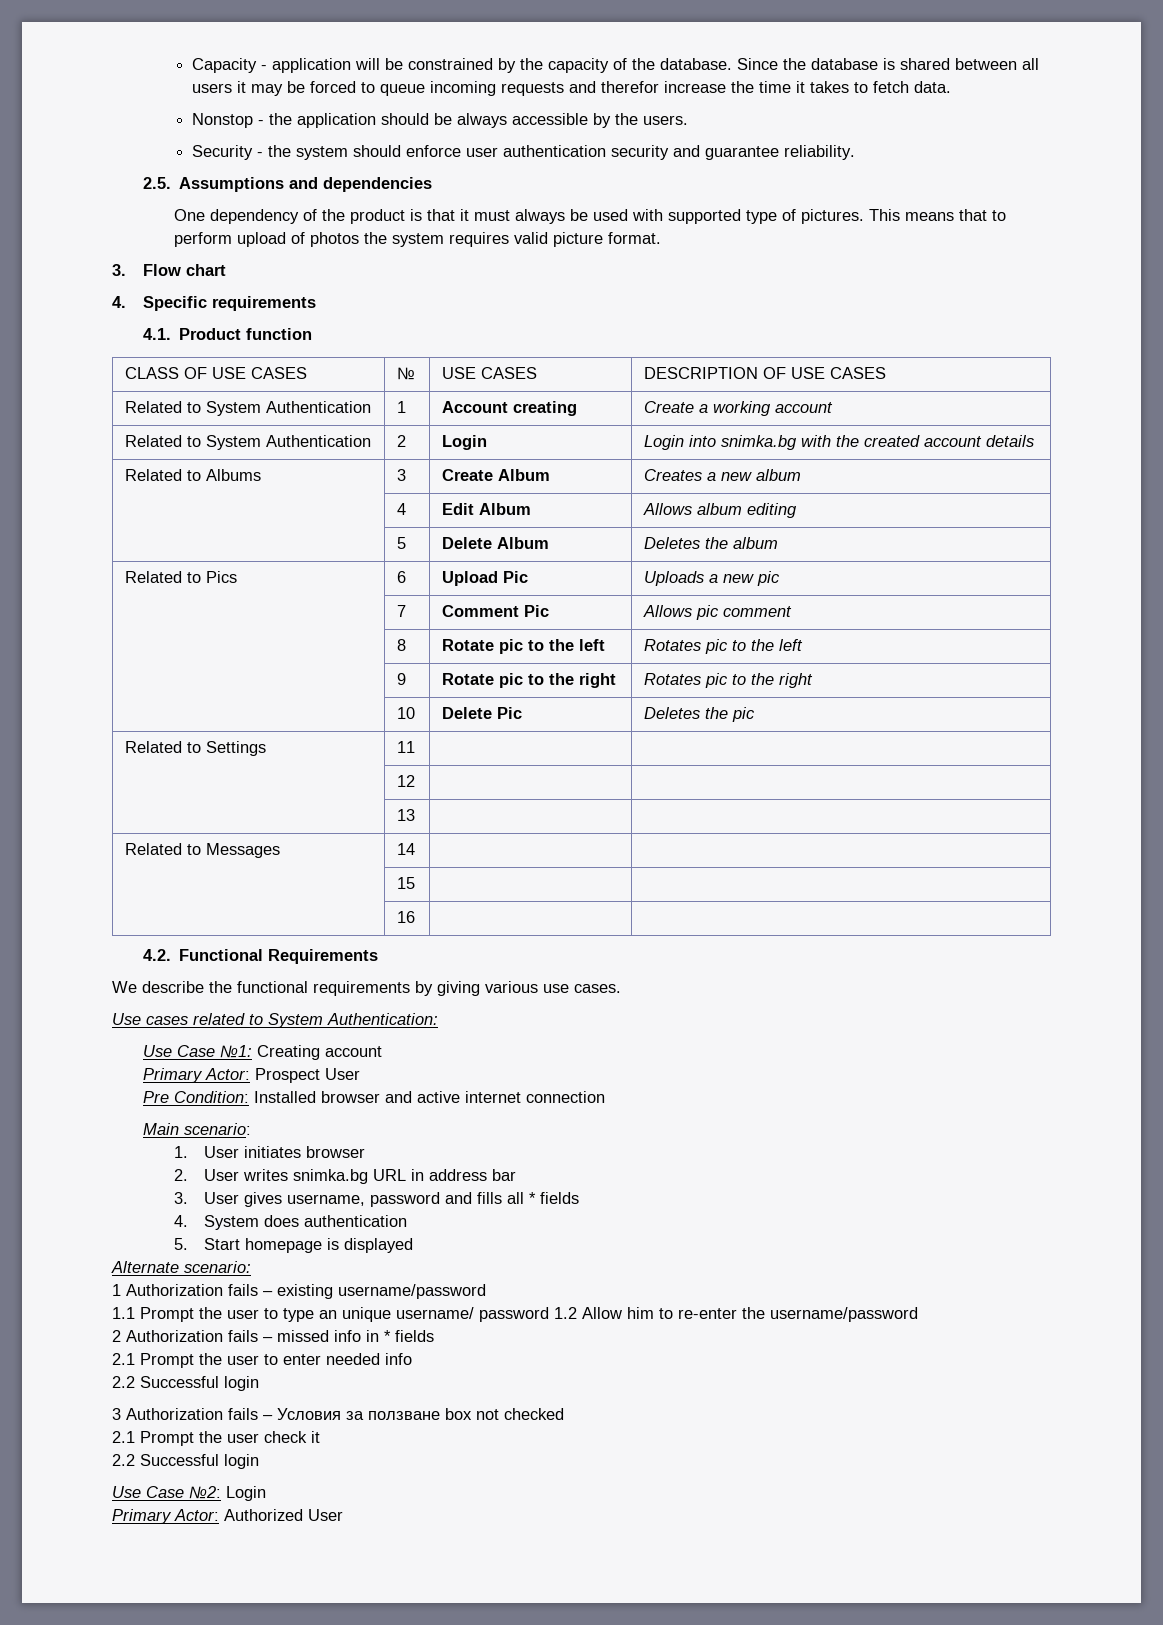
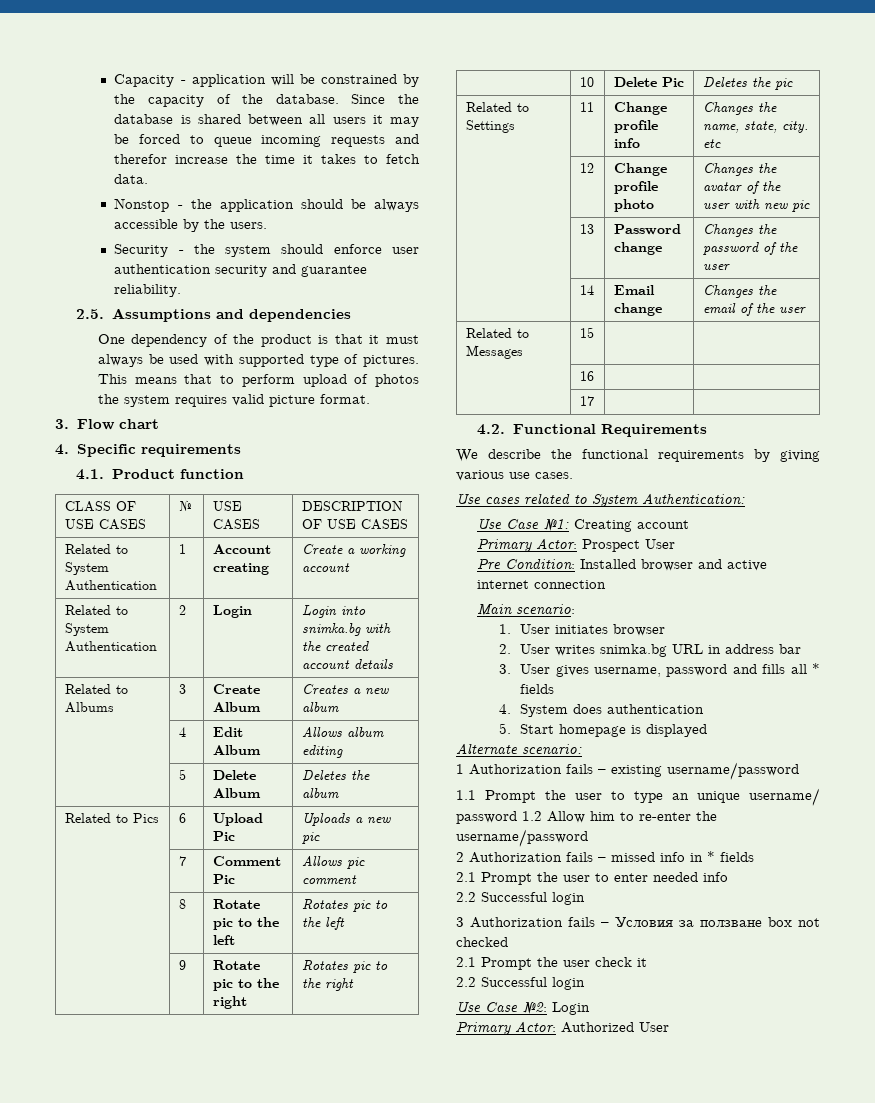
- Related to Settings | 11 | |
- | 12 | |
- | 13 | |
+ Related to Settings | 11 | Change profile info | Changes the name, state, city. etc
+ | 12 | Change profile photo | Changes the avatar of the user with new pic
+ | 13 | Password change | Changes the password of the user
+ | 14 | Email change | Changes the email of the user
- Related to Messages | 14 | |
- | 15 | |
+ Related to Messages | 15 | |
+ | 17 | |

